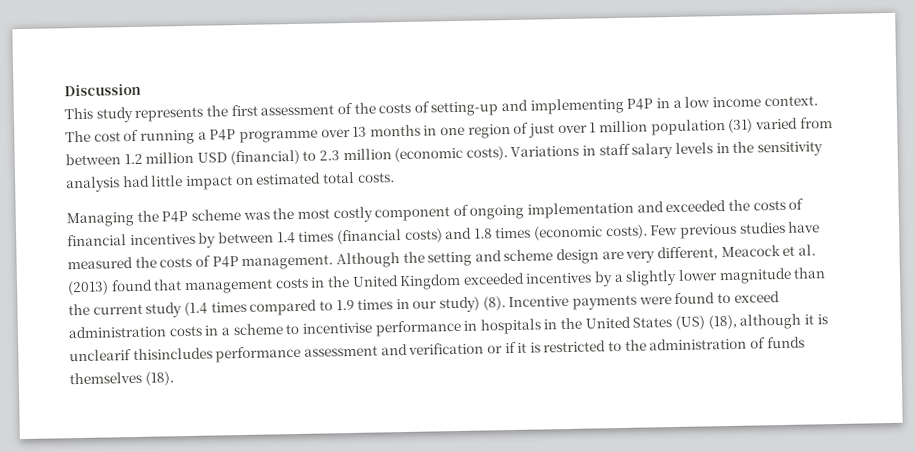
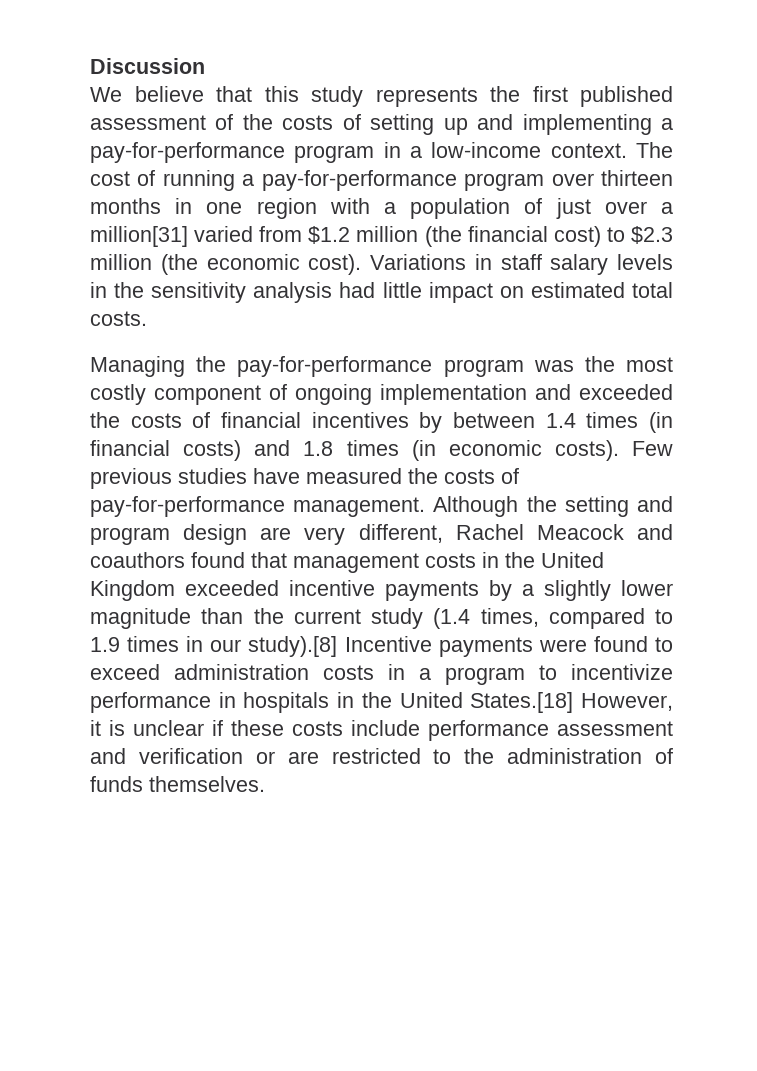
- This study represents the first assessment of the costs of setting-up and implementing P4P in a low income context.
+ We believe that this study represents the first published assessment of the costs of setting up and implementing a pay-for-performance program in a low-income context.
- The cost of running a P4P programme over 13 months in one region of just over 1 million population (31) varied from between 1.2 million USD (financial) to 2.3 million (economic costs).
+ The cost of running a pay-for-performance program over thirteen months in one region with a population of just over a million[31] varied from $1.2 million (the financial cost) to $2.3 million (the economic cost).
- Managing the P4P scheme was the most costly component of ongoing implementation and exceeded the costs of financial incentives by between 1.4 times (financial costs) and 1.8 times (economic costs).
+ Managing the pay-for-performance program was the most costly component of ongoing implementation and exceeded the costs of financial incentives by between 1.4 times (in financial costs) and 1.8 times (in economic costs).
- Few previous studies have measured the costs of P4P management.
+ Few previous studies have measured the costs of pay-for-performance management.
- Although the setting and scheme design are very different, Meacock et al. (2013) found that management costs in the United Kingdom exceeded incentives by a slightly lower magnitude than the current study (1.4 times compared to 1.9 times in our study) (8). Incentive payments were found to exceed administration costs in a scheme to incentivise performance in hospitals in the United States (US) (18), although it is unclearif thisincludes performance assessment and verification or if it is restricted to the administration of funds themselves (18).
+ Although the setting and program design are very different, Rachel Meacock and coauthors found that management costs in the United Kingdom exceeded incentive payments by a slightly lower magnitude than the current study (1.4 times, compared to 1.9 times in our study).[8] Incentive payments were found to exceed administration costs in a program to incentivize performance in hospitals in the United States.[18] However, it is unclear if these costs include performance assessment and verification or are restricted to the administration of funds themselves.

